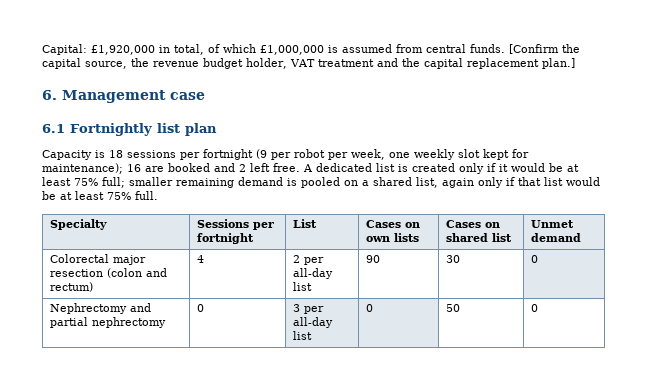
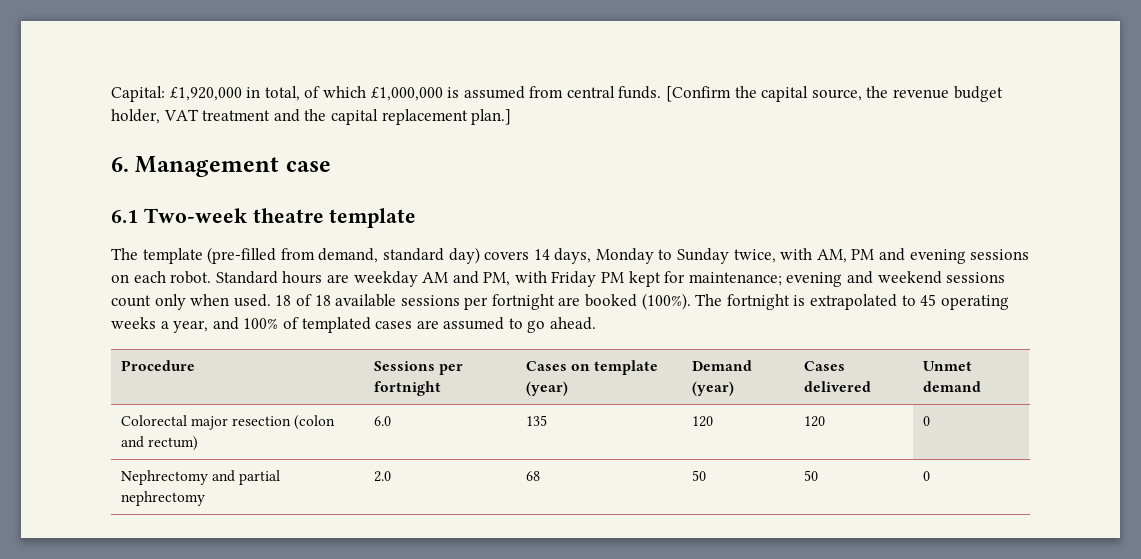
- 6.1 Fortnightly list plan
- Capacity is 18 sessions per fortnight (9 per robot per week, one weekly slot kept for maintenance); 16 are booked and 2 left free. A dedicated list is created only if it would be at least 75% full; smaller remaining demand is pooled on a shared list, again only if that list would be at least 75% full.
- Specialty | Sessions per fortnight | List | Cases on own lists | Cases on shared list | Unmet demand
+ 6.1 Two-week theatre template
+ The template (pre-filled from demand, standard day) covers 14 days, Monday to Sunday twice, with AM, PM and evening sessions on each robot. Standard hours are weekday AM and PM, with Friday PM kept for maintenance; evening and weekend sessions count only when used. 18 of 18 available sessions per fortnight are booked (100%). The fortnight is extrapolated to 45 operating weeks a year, and 100% of templated cases are assumed to go ahead.
+ Procedure | Sessions per fortnight | Cases on template (year) | Demand (year) | Cases delivered | Unmet demand
- Colorectal major resection (colon and rectum) | 4 | 2 per all-day list | 90 | 30 | 0
+ Colorectal major resection (colon and rectum) | 6.0 | 135 | 120 | 120 | 0
- Nephrectomy and partial nephrectomy | 0 | 3 per all-day list | 0 | 50 | 0
+ Nephrectomy and partial nephrectomy | 2.0 | 68 | 50 | 50 | 0

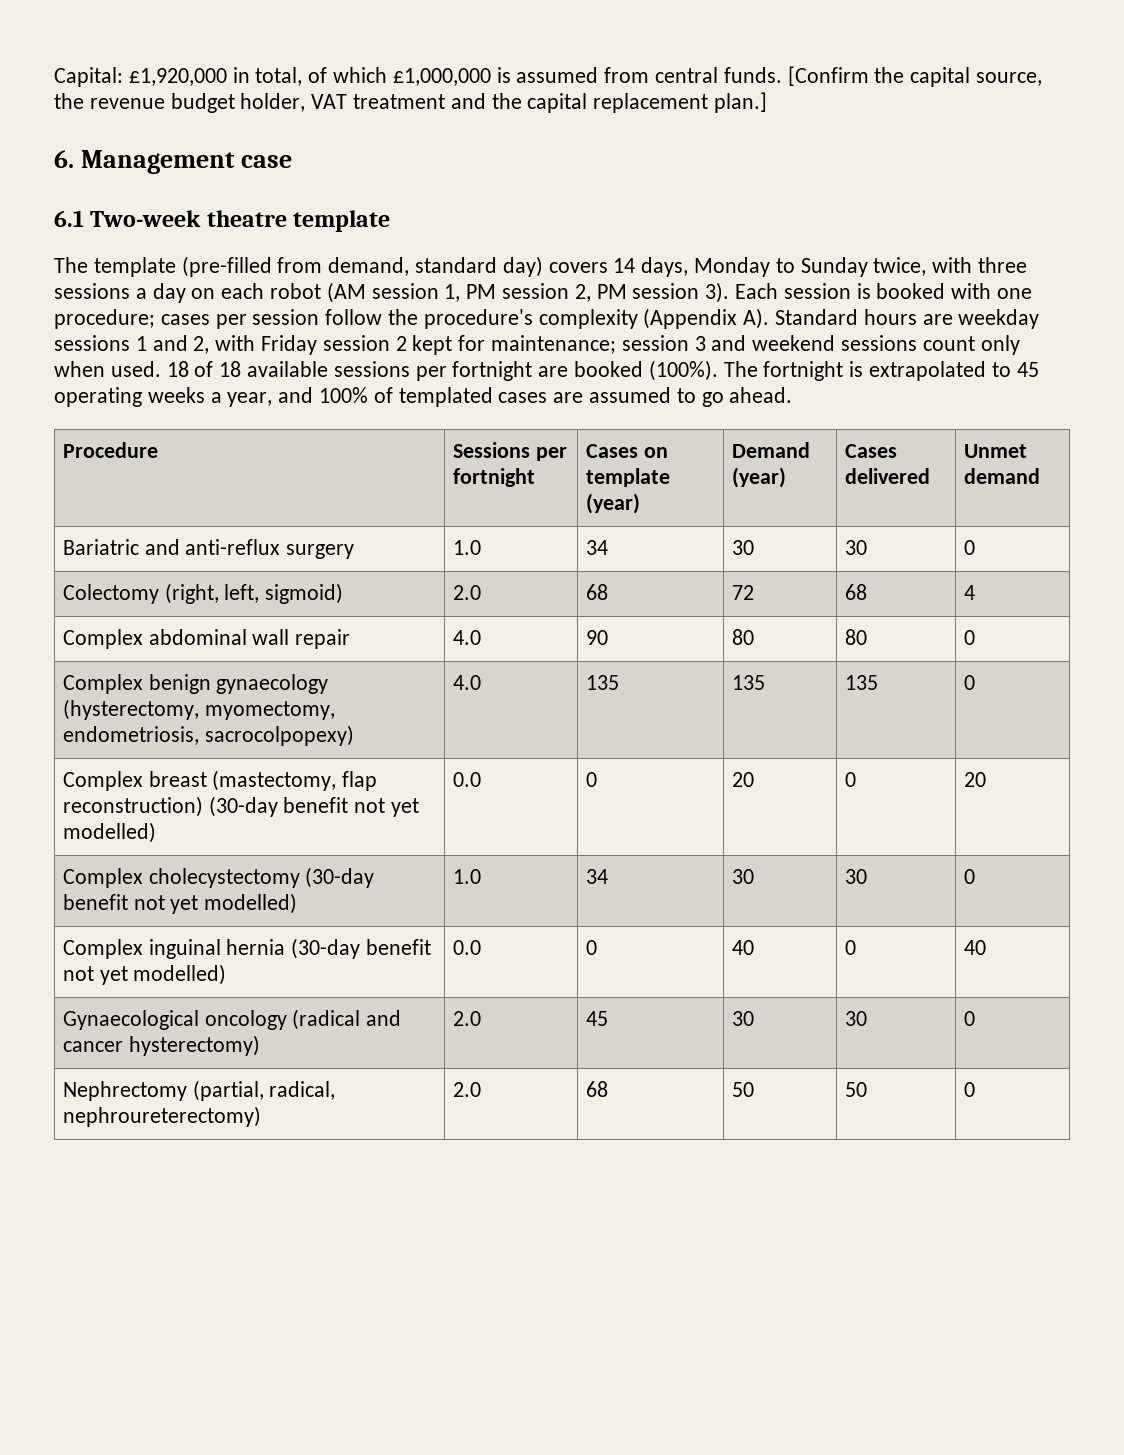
- The template (pre-filled from demand, standard day) covers 14 days, Monday to Sunday twice, with AM, PM and evening sessions on each robot. Standard hours are weekday AM and PM, with Friday PM kept for maintenance; evening and weekend sessions count only when used.
+ The template (pre-filled from demand, standard day) covers 14 days, Monday to Sunday twice, with three sessions a day on each robot (AM session 1, PM session 2, PM session 3). Each session is booked with one procedure; cases per session follow the procedure's complexity (Appendix A). Standard hours are weekday sessions 1 and 2, with Friday session 2 kept for maintenance; session 3 and weekend sessions count only when used.
- Colorectal major resection (colon and rectum) | 6.0 | 135 | 120 | 120 | 0
+ Bariatric and anti-reflux surgery | 1.0 | 34 | 30 | 30 | 0
+ Colectomy (right, left, sigmoid) | 2.0 | 68 | 72 | 68 | 4
+ Complex abdominal wall repair | 4.0 | 90 | 80 | 80 | 0
+ Complex benign gynaecology (hysterectomy, myomectomy, endometriosis, sacrocolpopexy) | 4.0 | 135 | 135 | 135 | 0
+ Complex breast (mastectomy, flap reconstruction) (30-day benefit not yet modelled) | 0.0 | 0 | 20 | 0 | 20
+ Complex cholecystectomy (30-day benefit not yet modelled) | 1.0 | 34 | 30 | 30 | 0
+ Complex inguinal hernia (30-day benefit not yet modelled) | 0.0 | 0 | 40 | 0 | 40
+ Gynaecological oncology (radical and cancer hysterectomy) | 2.0 | 45 | 30 | 30 | 0
- Nephrectomy and partial nephrectomy | 2.0 | 68 | 50 | 50 | 0
+ Nephrectomy (partial, radical, nephroureterectomy) | 2.0 | 68 | 50 | 50 | 0

